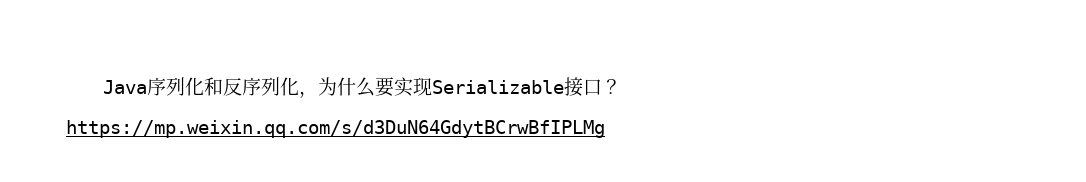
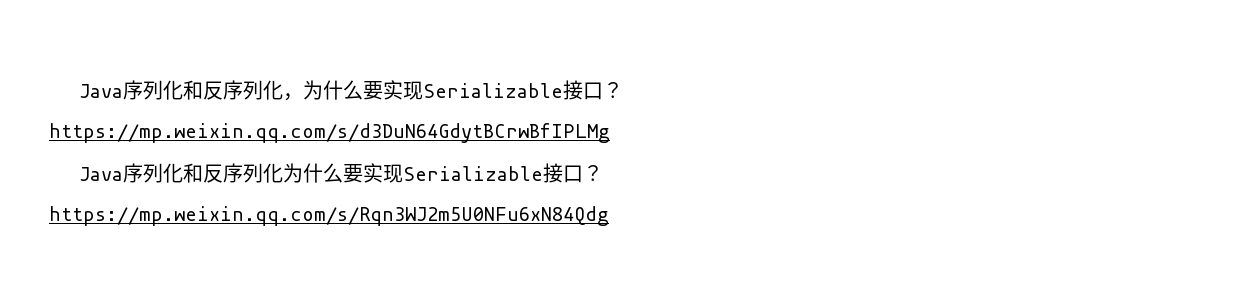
+ Java序列化和反序列化为什么要实现Serializable接口？
+ https://mp.weixin.qq.com/s/Rqn3WJ2m5U0NFu6xN84Qdg

